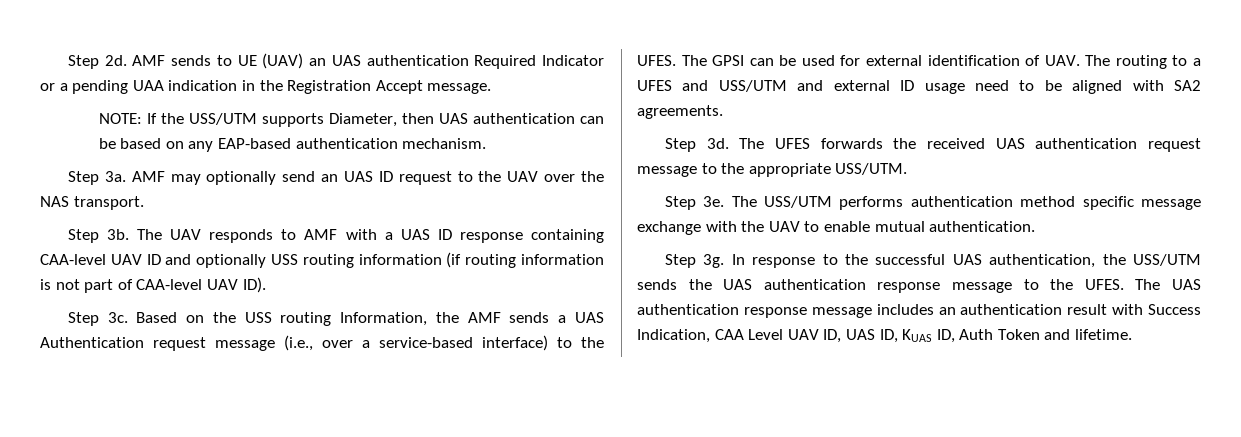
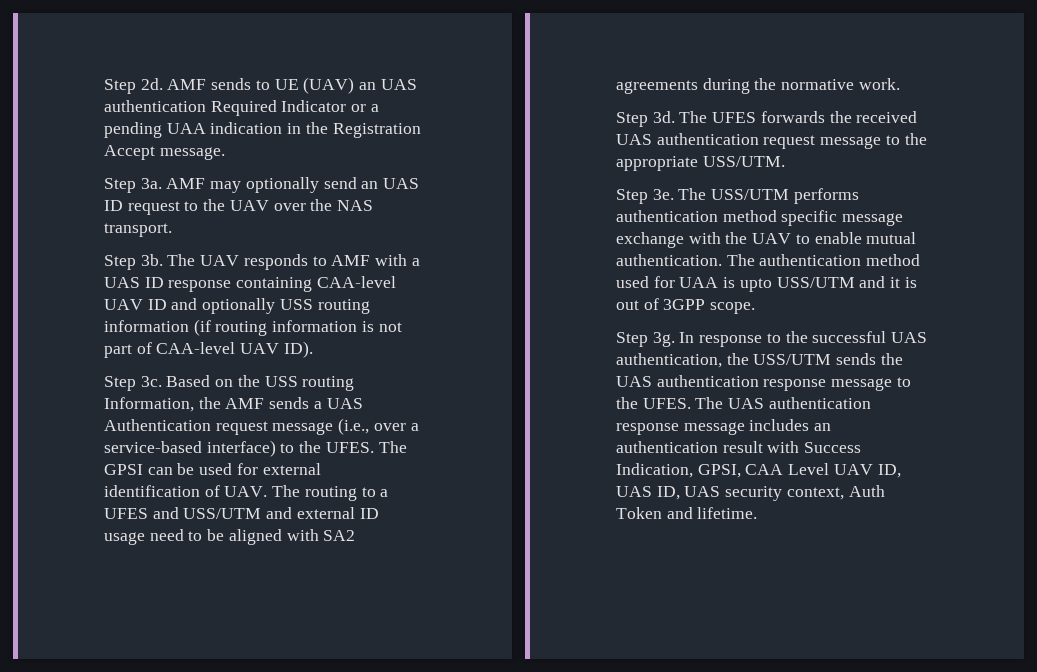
- NOTE: If the USS/UTM supports Diameter, then UAS authentication can be based on any EAP-based authentication mechanism.
- The GPSI can be used for external identification of UAV. The routing to a UFES and USS/UTM and external ID usage need to be aligned with SA2 agreements.
+ The GPSI can be used for external identification of UAV. The routing to a UFES and USS/UTM and external ID usage need to be aligned with SA2 agreements during the normative work.
+ The authentication method used for UAA is upto USS/UTM and it is out of 3GPP scope.
- The UAS authentication response message includes an authentication result with Success Indication, CAA Level UAV ID, UAS ID, KUAS ID, Auth Token and lifetime.
+ The UAS authentication response message includes an authentication result with Success Indication, GPSI, CAA Level UAV ID, UAS ID, UAS security context, Auth Token and lifetime.

